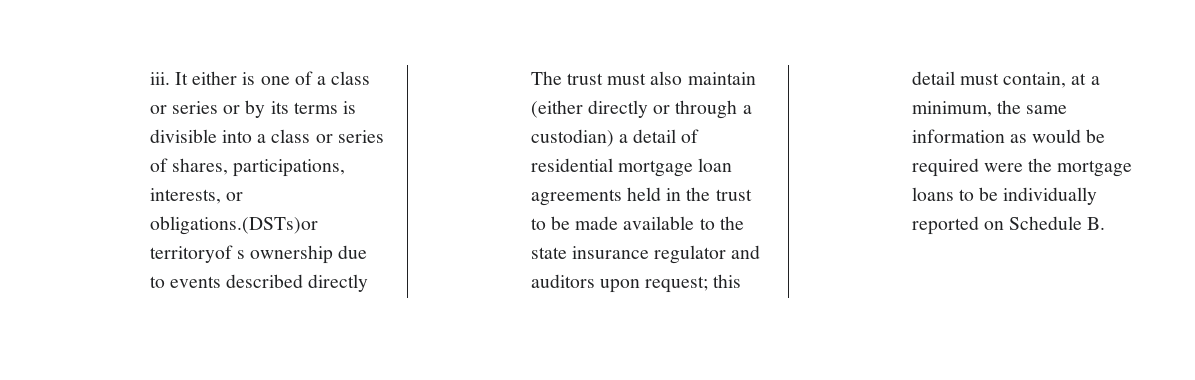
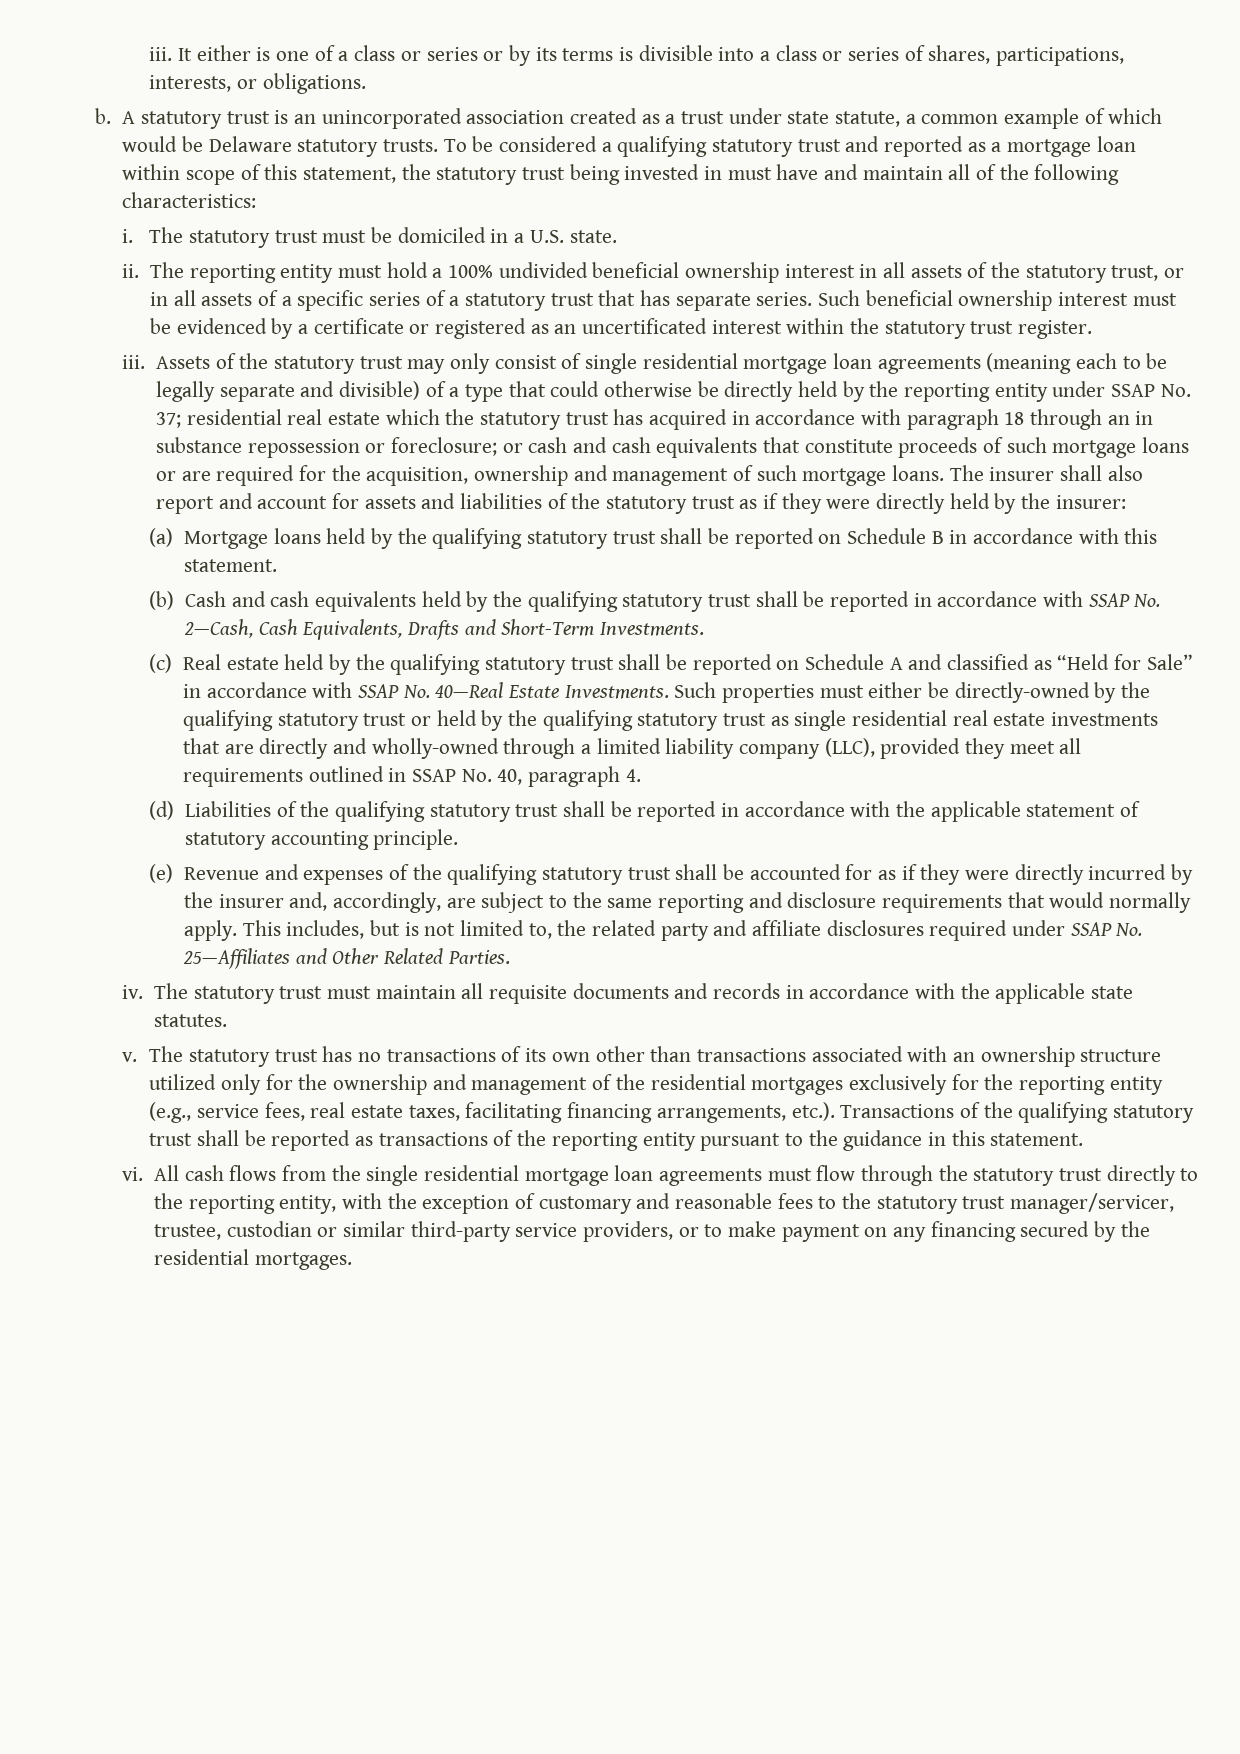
- It either is one of a class or series or by its terms is divisible into a class or series of shares, participations, interests, or obligations.(DSTs)or territoryof s ownership due to events described directly The trust must also maintain (either directly or through a custodian) a detail of residential mortgage loan agreements held in the trust to be made available to the state insurance regulator and auditors upon request; this detail must contain, at a minimum, the same information as would be required were the mortgage loans to be individually reported on Schedule B.
+ It either is one of a class or series or by its terms is divisible into a class or series of shares, participations, interests, or obligations.
+ b. A statutory trust is an unincorporated association created as a trust under state statute, a common example of which would be Delaware statutory trusts. To be considered a qualifying statutory trust and reported as a mortgage loan within scope of this statement, the statutory trust being invested in must have and maintain all of the following characteristics:
+ i. The statutory trust must be domiciled in a U.S. state.
+ ii. The reporting entity must hold a 100% undivided beneficial ownership interest in all assets of the statutory trust, or in all assets of a specific series of a statutory trust that has separate series. Such beneficial ownership interest must be evidenced by a certificate or registered as an uncertificated interest within the statutory trust register.
+ iii. Assets of the statutory trust may only consist of single residential mortgage loan agreements (meaning each to be legally separate and divisible) of a type that could otherwise be directly held by the reporting entity under SSAP No. 37; residential real estate which the statutory trust has acquired in accordance with paragraph 18 through an in substance repossession or foreclosure; or cash and cash equivalents that constitute proceeds of such mortgage loans or are required for the acquisition, ownership and management of such mortgage loans. The insurer shall also report and account for assets and liabilities of the statutory trust as if they were directly held by the insurer:
+ (a) Mortgage loans held by the qualifying statutory trust shall be reported on Schedule B in accordance with this statement.
+ (b) Cash and cash equivalents held by the qualifying statutory trust shall be reported in accordance with SSAP No. 2—Cash, Cash Equivalents, Drafts and Short-Term Investments.
+ (c) Real estate held by the qualifying statutory trust shall be reported on Schedule A and classified as “Held for Sale” in accordance with SSAP No. 40—Real Estate Investments. Such properties must either be directly-owned by the qualifying statutory trust or held by the qualifying statutory trust as single residential real estate investments that are directly and wholly-owned through a limited liability company (LLC), provided they meet all requirements outlined in SSAP No. 40, paragraph 4.
+ (d) Liabilities of the qualifying statutory trust shall be reported in accordance with the applicable statement of statutory accounting principle.
+ (e) Revenue and expenses of the qualifying statutory trust shall be accounted for as if they were directly incurred by the insurer and, accordingly, are subject to the same reporting and disclosure requirements that would normally apply. This includes, but is not limited to, the related party and affiliate disclosures required under SSAP No. 25—Affiliates and Other Related Parties.
+ iv. The statutory trust must maintain all requisite documents and records in accordance with the applicable state statutes.
+ v. The statutory trust has no transactions of its own other than transactions associated with an ownership structure utilized only for the ownership and management of the residential mortgages exclusively for the reporting entity (e.g., service fees, real estate taxes, facilitating financing arrangements, etc.). Transactions of the qualifying statutory trust shall be reported as transactions of the reporting entity pursuant to the guidance in this statement.
+ vi. All cash flows from the single residential mortgage loan agreements must flow through the statutory trust directly to the reporting entity, with the exception of customary and reasonable fees to the statutory trust manager/servicer, trustee, custodian or similar third-party service providers, or to make payment on any financing secured by the residential mortgages.

